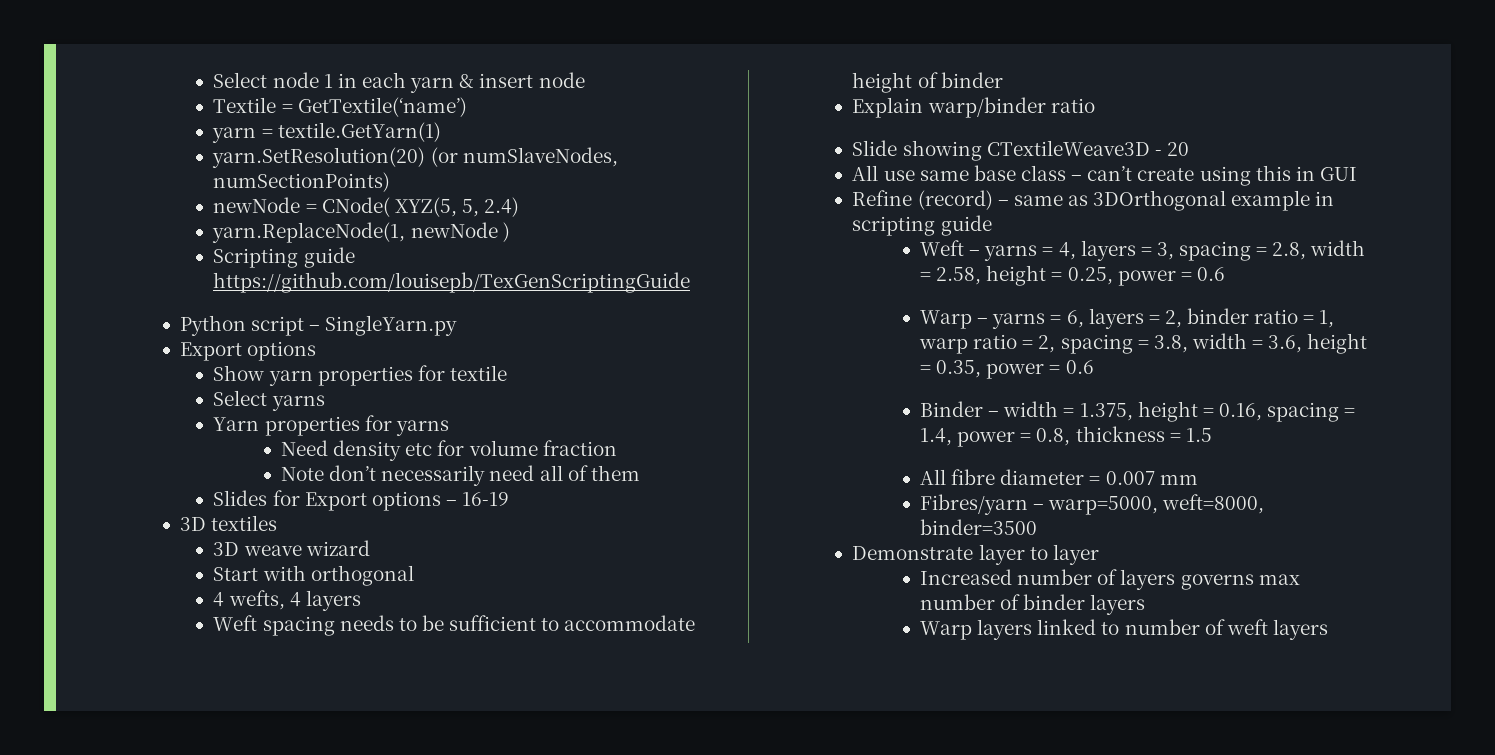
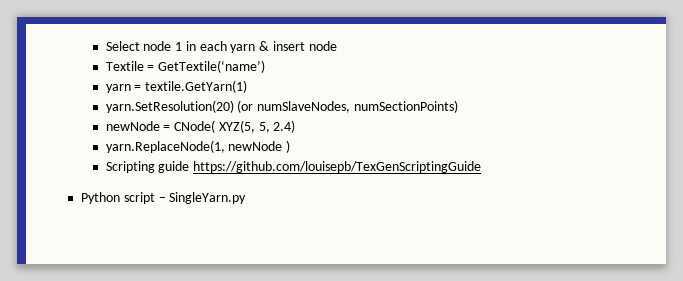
  Python script – SingleYarn.py
- Export options
- Show yarn properties for textile
- Select yarns
- Yarn properties for yarns
- Need density etc for volume fraction
- Note don’t necessarily need all of them
- Slides for Export options – 16-19
- 3D textiles
- 3D weave wizard
- Start with orthogonal
- 4 wefts, 4 layers
- Weft spacing needs to be sufficient to accommodate height of binder
- Explain warp/binder ratio
- Slide showing CTextileWeave3D - 20
- All use same base class – can’t create using this in GUI
- Refine (record) – same as 3DOrthogonal example in scripting guide
- Weft – yarns = 4, layers = 3, spacing = 2.8, width = 2.58, height = 0.25, power = 0.6
- Warp – yarns = 6, layers = 2, binder ratio = 1, warp ratio = 2, spacing = 3.8, width = 3.6, height = 0.35, power = 0.6
- Binder – width = 1.375, height = 0.16, spacing = 1.4, power = 0.8, thickness = 1.5
- All fibre diameter = 0.007 mm
- Fibres/yarn – warp=5000, weft=8000, binder=3500
- Demonstrate layer to layer
- Increased number of layers governs max number of binder layers
- Warp layers linked to number of weft layers

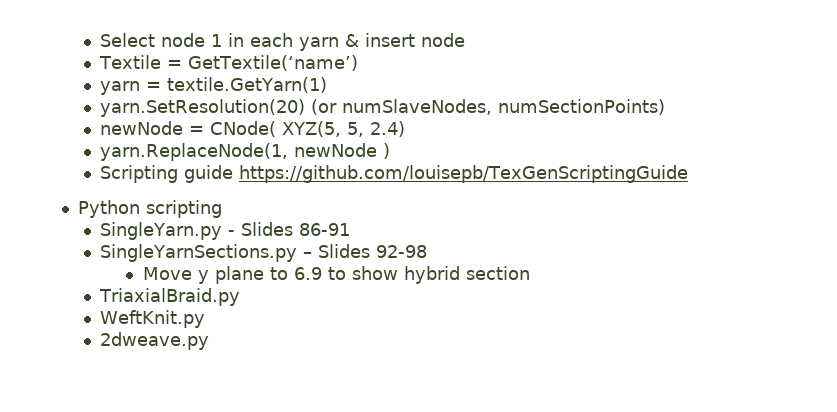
- Python script – SingleYarn.py
+ Python scripting
+ SingleYarn.py - Slides 86-91
+ SingleYarnSections.py – Slides 92-98
+ Move y plane to 6.9 to show hybrid section
+ TriaxialBraid.py
+ WeftKnit.py
+ 2dweave.py

